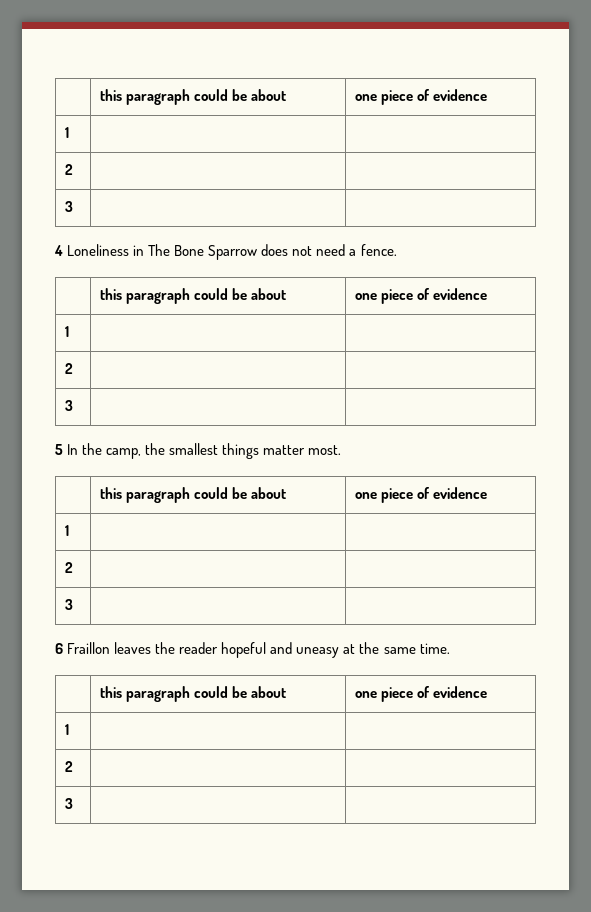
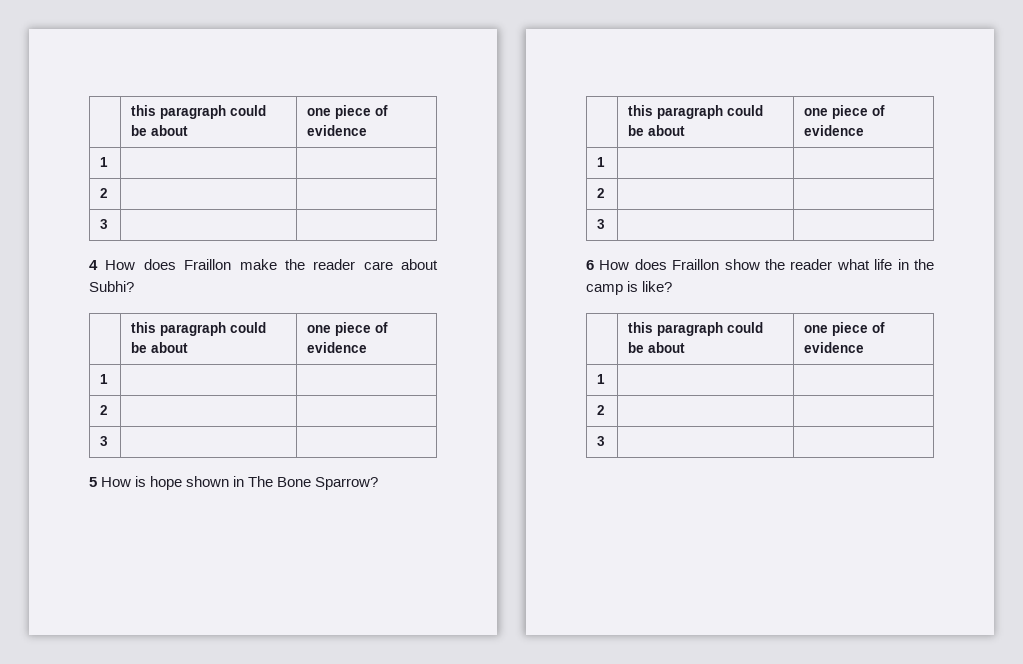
- 4 Loneliness in The Bone Sparrow does not need a fence.
+ 4 How does Fraillon make the reader care about Subhi?
- 5 In the camp, the smallest things matter most.
+ 5 How is hope shown in The Bone Sparrow?
- 6 Fraillon leaves the reader hopeful and uneasy at the same time.
+ 6 How does Fraillon show the reader what life in the camp is like?

